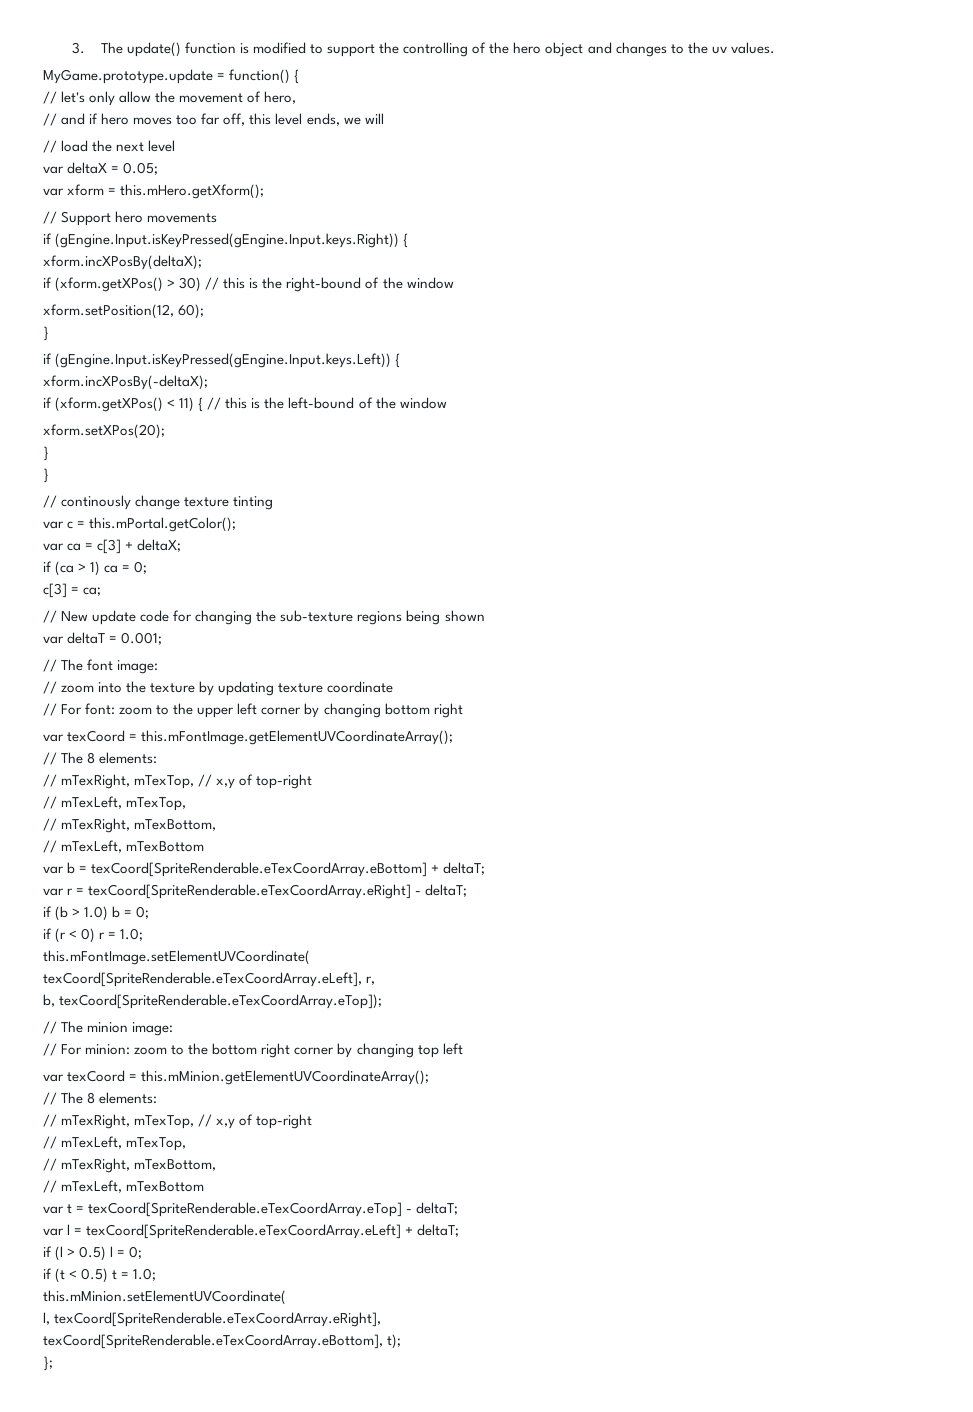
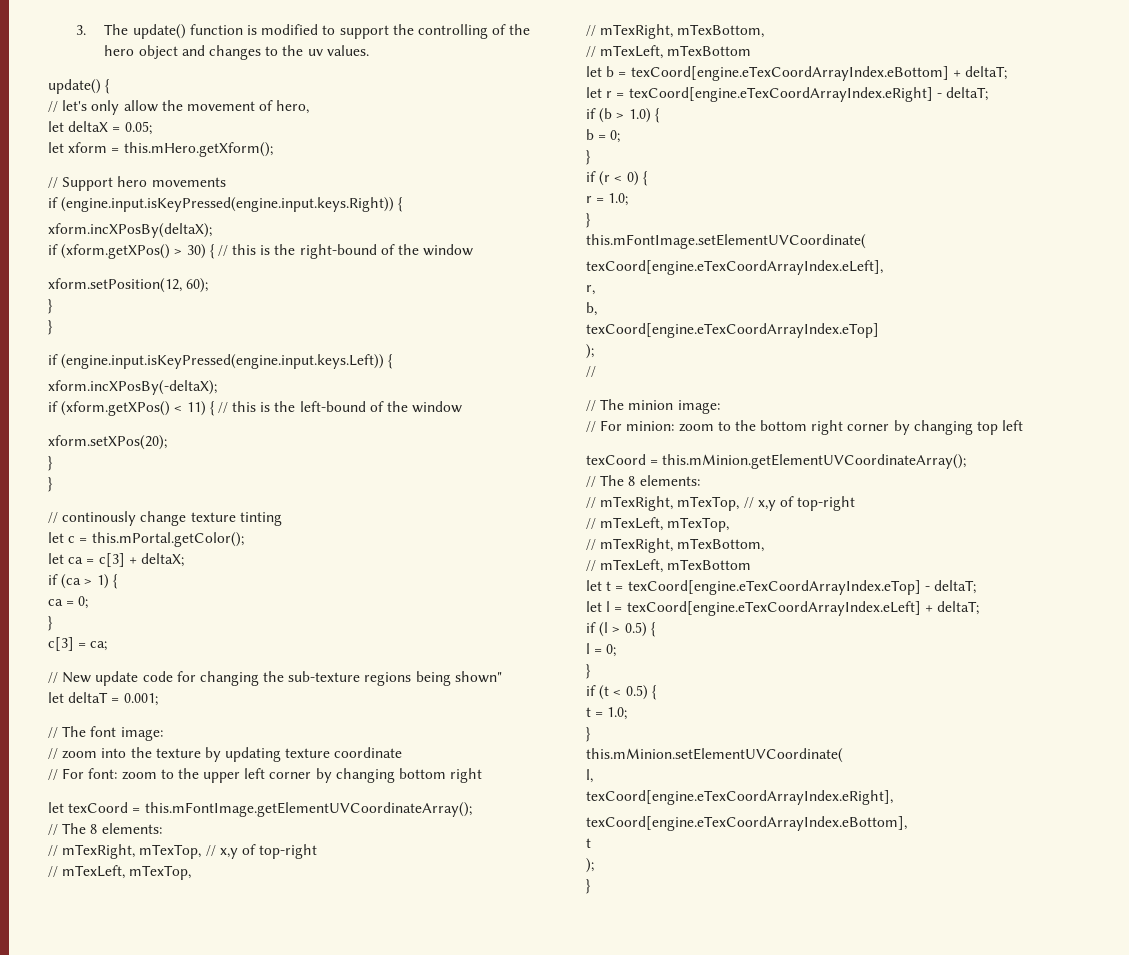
- MyGame.prototype.update = function() {
+ update() {
- // and if hero moves too far off, this level ends, we will
- // load the next level
- var deltaX = 0.05;
+ let deltaX = 0.05;
- var xform = this.mHero.getXform();
+ let xform = this.mHero.getXform();
- if (gEngine.Input.isKeyPressed(gEngine.Input.keys.Right)) {
+ if (engine.input.isKeyPressed(engine.input.keys.Right)) {
- if (xform.getXPos() > 30) // this is the right-bound of the window
+ if (xform.getXPos() > 30) { // this is the right-bound of the window
  xform.setPosition(12, 60);
  }
- if (gEngine.Input.isKeyPressed(gEngine.Input.keys.Left)) {
+ }
+ if (engine.input.isKeyPressed(engine.input.keys.Left)) {
- var c = this.mPortal.getColor();
+ let c = this.mPortal.getColor();
- var ca = c[3] + deltaX;
+ let ca = c[3] + deltaX;
- if (ca > 1) ca = 0;
+ if (ca > 1) {
+ ca = 0;
+ }
- // New update code for changing the sub-texture regions being shown
- var deltaT = 0.001;
+ // New update code for changing the sub-texture regions being shown"
+ let deltaT = 0.001;
- var texCoord = this.mFontImage.getElementUVCoordinateArray();
+ let texCoord = this.mFontImage.getElementUVCoordinateArray();
- var b = texCoord[SpriteRenderable.eTexCoordArray.eBottom] + deltaT;
- var r = texCoord[SpriteRenderable.eTexCoordArray.eRight] - deltaT;
+ let b = texCoord[engine.eTexCoordArrayIndex.eBottom] + deltaT;
+ let r = texCoord[engine.eTexCoordArrayIndex.eRight] - deltaT;
- if (b > 1.0) b = 0;
+ if (b > 1.0) {
+ b = 0;
+ }
- if (r < 0) r = 1.0;
+ if (r < 0) {
+ r = 1.0;
+ }
- texCoord[SpriteRenderable.eTexCoordArray.eLeft], r,
+ texCoord[engine.eTexCoordArrayIndex.eLeft],
+ r,
- b, texCoord[SpriteRenderable.eTexCoordArray.eTop]);
+ b,
+ texCoord[engine.eTexCoordArrayIndex.eTop]
+ );
+ //
- var texCoord = this.mMinion.getElementUVCoordinateArray();
+ texCoord = this.mMinion.getElementUVCoordinateArray();
- var t = texCoord[SpriteRenderable.eTexCoordArray.eTop] - deltaT;
- var l = texCoord[SpriteRenderable.eTexCoordArray.eLeft] + deltaT;
+ let t = texCoord[engine.eTexCoordArrayIndex.eTop] - deltaT;
+ let l = texCoord[engine.eTexCoordArrayIndex.eLeft] + deltaT;
- if (l > 0.5) l = 0;
+ if (l > 0.5) {
+ l = 0;
+ }
- if (t < 0.5) t = 1.0;
+ if (t < 0.5) {
+ t = 1.0;
+ }
- l, texCoord[SpriteRenderable.eTexCoordArray.eRight],
- texCoord[SpriteRenderable.eTexCoordArray.eBottom], t);
- };
+ l,
+ texCoord[engine.eTexCoordArrayIndex.eRight],
+ texCoord[engine.eTexCoordArrayIndex.eBottom],
+ t
+ );
+ }

